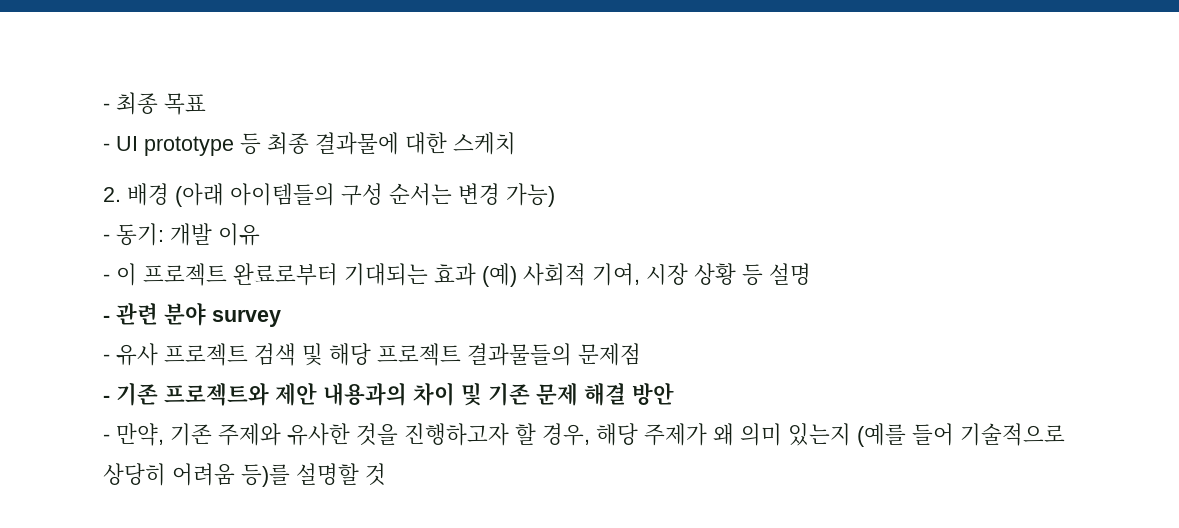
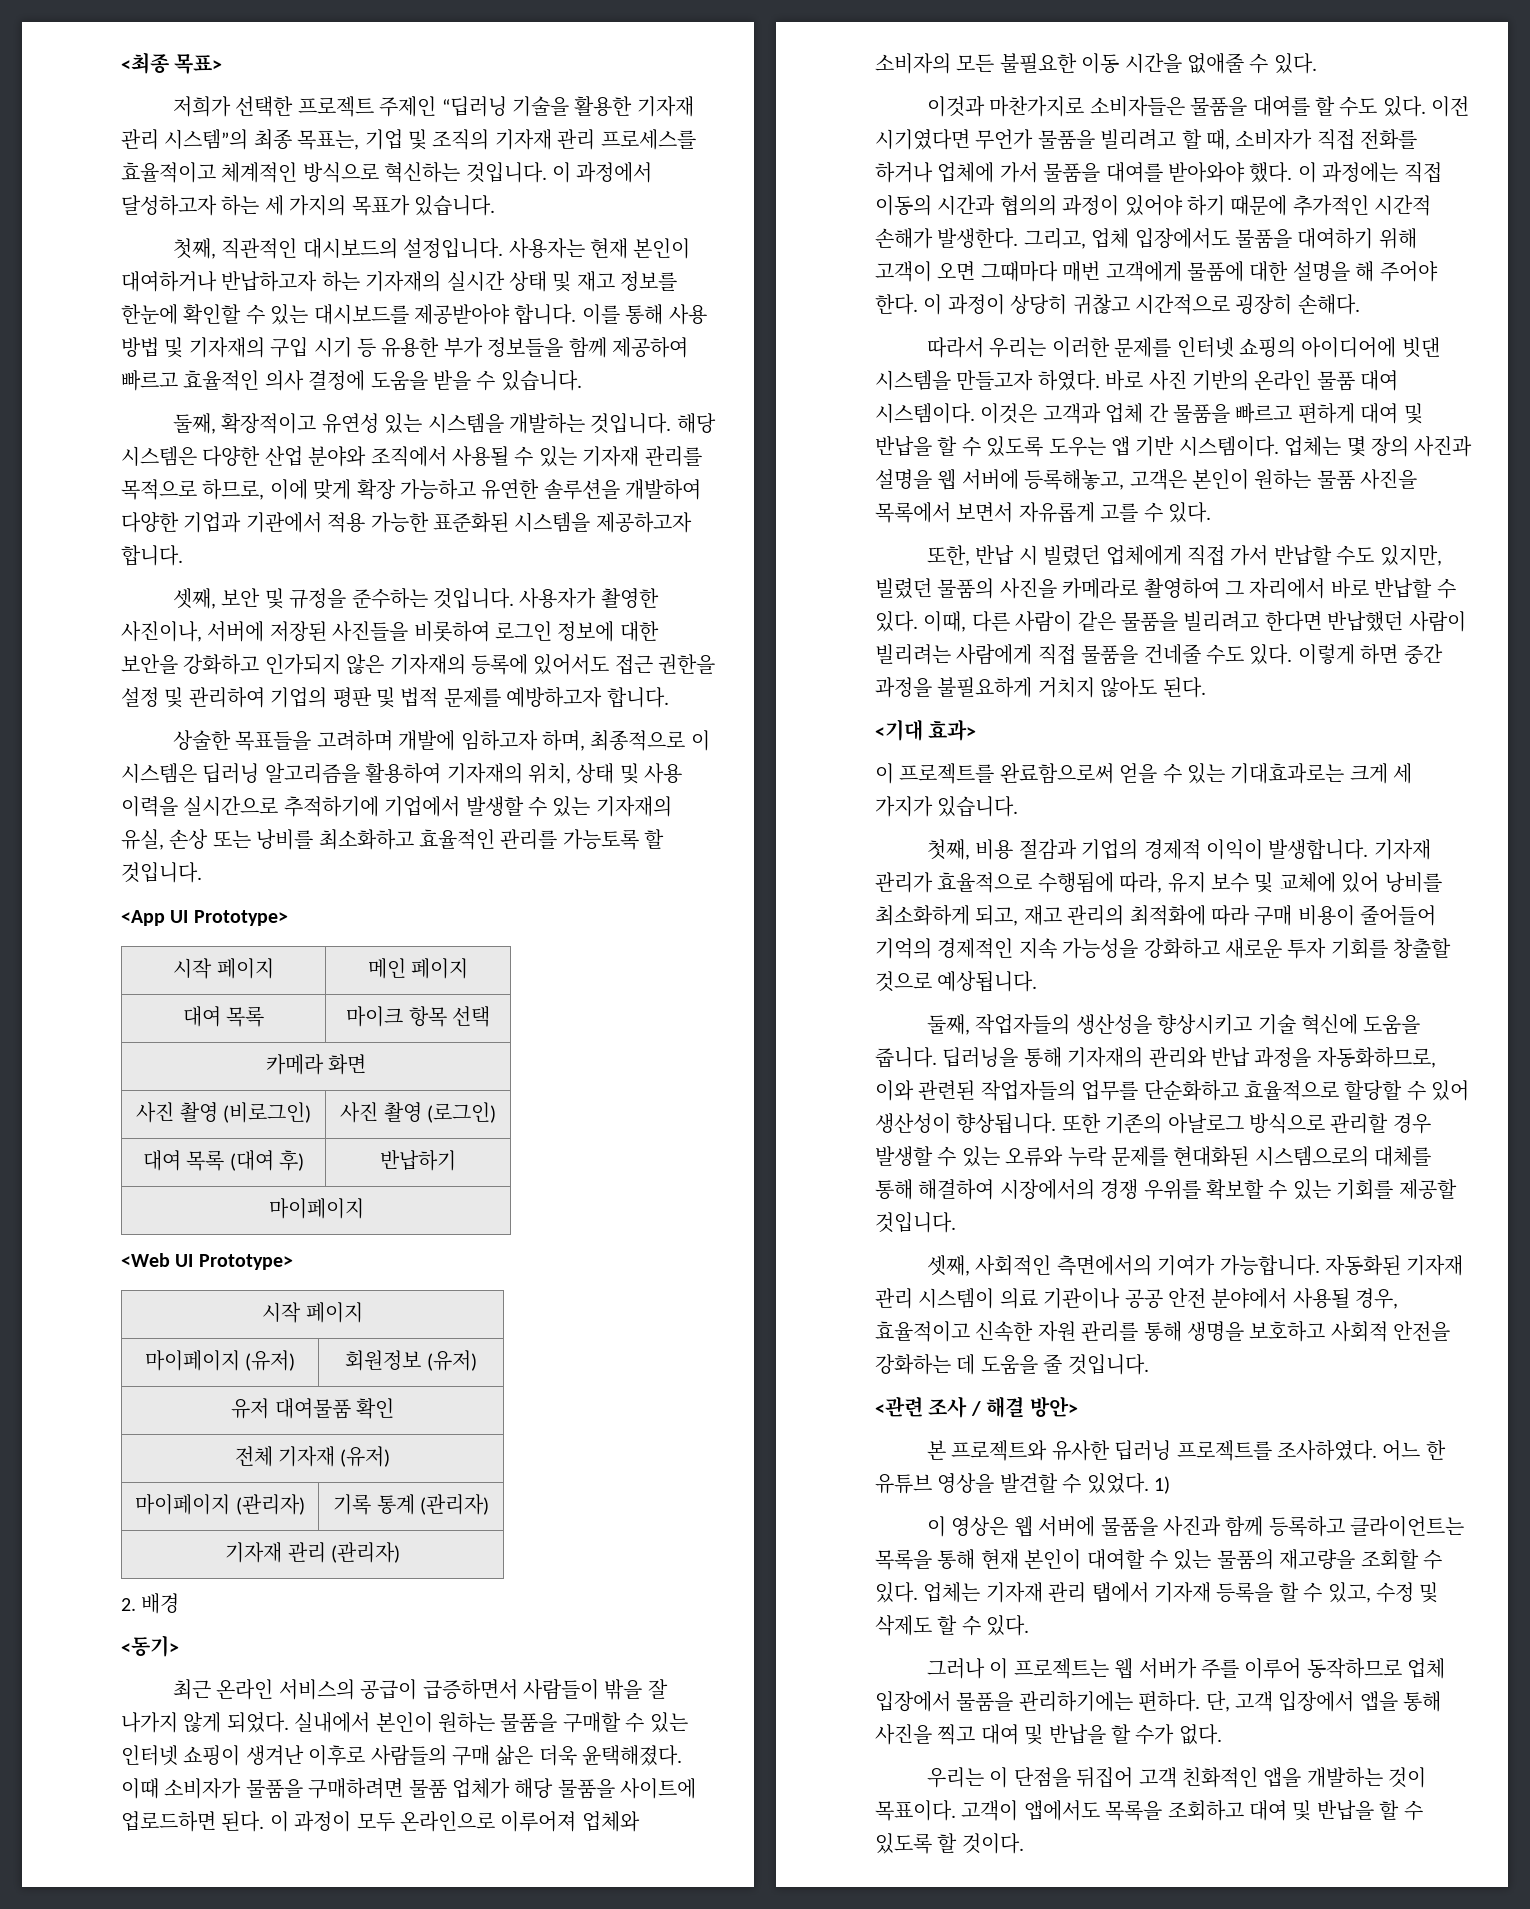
- - 최종 목표
- - UI prototype 등 최종 결과물에 대한 스케치
- 2. 배경 (아래 아이템들의 구성 순서는 변경 가능)
- - 동기: 개발 이유
- - 이 프로젝트 완료로부터 기대되는 효과 (예) 사회적 기여, 시장 상황 등 설명
- - 관련 분야 survey
- - 유사 프로젝트 검색 및 해당 프로젝트 결과물들의 문제점
- - 기존 프로젝트와 제안 내용과의 차이 및 기존 문제 해결 방안
- - 만약, 기존 주제와 유사한 것을 진행하고자 할 경우, 해당 주제가 왜 의미 있는지 (예를 들어 기술적으로 상당히 어려움 등)를 설명할 것
+ <최종 목표>
+ 저희가 선택한 프로젝트 주제인 “딥러닝 기술을 활용한 기자재 관리 시스템”의 최종 목표는, 기업 및 조직의 기자재 관리 프로세스를 효율적이고 체계적인 방식으로 혁신하는 것입니다. 이 과정에서 달성하고자 하는 세 가지의 목표가 있습니다.
+ 첫째, 직관적인 대시보드의 설정입니다. 사용자는 현재 본인이 대여하거나 반납하고자 하는 기자재의 실시간 상태 및 재고 정보를 한눈에 확인할 수 있는 대시보드를 제공받아야 합니다. 이를 통해 사용 방법 및 기자재의 구입 시기 등 유용한 부가 정보들을 함께 제공하여 빠르고 효율적인 의사 결정에 도움을 받을 수 있습니다.
+ 둘째, 확장적이고 유연성 있는 시스템을 개발하는 것입니다. 해당 시스템은 다양한 산업 분야와 조직에서 사용될 수 있는 기자재 관리를 목적으로 하므로, 이에 맞게 확장 가능하고 유연한 솔루션을 개발하여 다양한 기업과 기관에서 적용 가능한 표준화된 시스템을 제공하고자 합니다.
+ 셋째, 보안 및 규정을 준수하는 것입니다. 사용자가 촬영한 사진이나, 서버에 저장된 사진들을 비롯하여 로그인 정보에 대한 보안을 강화하고 인가되지 않은 기자재의 등록에 있어서도 접근 권한을 설정 및 관리하여 기업의 평판 및 법적 문제를 예방하고자 합니다.
+ 상술한 목표들을 고려하며 개발에 임하고자 하며, 최종적으로 이 시스템은 딥러닝 알고리즘을 활용하여 기자재의 위치, 상태 및 사용 이력을 실시간으로 추적하기에 기업에서 발생할 수 있는 기자재의 유실, 손상 또는 낭비를 최소화하고 효율적인 관리를 가능토록 할 것입니다.
+ <App UI Prototype>
+ 시작 페이지 | 메인 페이지
+ 대여 목록 | 마이크 항목 선택
+ 카메라 화면
+ 사진 촬영 (비로그인) | 사진 촬영 (로그인)
+ 대여 목록 (대여 후) | 반납하기
+ 마이페이지
+ <Web UI Prototype>
+ 시작 페이지
+ 마이페이지 (유저) | 회원정보 (유저)
+ 유저 대여물품 확인
+ 전체 기자재 (유저)
+ 마이페이지 (관리자) | 기록 통계 (관리자)
+ 기자재 관리 (관리자)
+ 2. 배경
+ <동기>
+ 최근 온라인 서비스의 공급이 급증하면서 사람들이 밖을 잘 나가지 않게 되었다. 실내에서 본인이 원하는 물품을 구매할 수 있는 인터넷 쇼핑이 생겨난 이후로 사람들의 구매 삶은 더욱 윤택해졌다. 이때 소비자가 물품을 구매하려면 물품 업체가 해당 물품을 사이트에 업로드하면 된다. 이 과정이 모두 온라인으로 이루어져 업체와 소비자의 모든 불필요한 이동 시간을 없애줄 수 있다.
+ 이것과 마찬가지로 소비자들은 물품을 대여를 할 수도 있다. 이전 시기였다면 무언가 물품을 빌리려고 할 때, 소비자가 직접 전화를 하거나 업체에 가서 물품을 대여를 받아와야 했다. 이 과정에는 직접 이동의 시간과 협의의 과정이 있어야 하기 때문에 추가적인 시간적 손해가 발생한다. 그리고, 업체 입장에서도 물품을 대여하기 위해 고객이 오면 그때마다 매번 고객에게 물품에 대한 설명을 해 주어야 한다. 이 과정이 상당히 귀찮고 시간적으로 굉장히 손해다.
+ 따라서 우리는 이러한 문제를 인터넷 쇼핑의 아이디어에 빗댄 시스템을 만들고자 하였다. 바로 사진 기반의 온라인 물품 대여 시스템이다. 이것은 고객과 업체 간 물품을 빠르고 편하게 대여 및 반납을 할 수 있도록 도우는 앱 기반 시스템이다. 업체는 몇 장의 사진과 설명을 웹 서버에 등록해놓고, 고객은 본인이 원하는 물품 사진을 목록에서 보면서 자유롭게 고를 수 있다.
+ 또한, 반납 시 빌렸던 업체에게 직접 가서 반납할 수도 있지만, 빌렸던 물품의 사진을 카메라로 촬영하여 그 자리에서 바로 반납할 수 있다. 이때, 다른 사람이 같은 물품을 빌리려고 한다면 반납했던 사람이 빌리려는 사람에게 직접 물품을 건네줄 수도 있다. 이렇게 하면 중간 과정을 불필요하게 거치지 않아도 된다.
+ <기대 효과>
+ 이 프로젝트를 완료함으로써 얻을 수 있는 기대효과로는 크게 세 가지가 있습니다.
+ 첫째, 비용 절감과 기업의 경제적 이익이 발생합니다. 기자재 관리가 효율적으로 수행됨에 따라, 유지 보수 및 교체에 있어 낭비를 최소화하게 되고, 재고 관리의 최적화에 따라 구매 비용이 줄어들어 기억의 경제적인 지속 가능성을 강화하고 새로운 투자 기회를 창출할 것으로 예상됩니다.
+ 둘째, 작업자들의 생산성을 향상시키고 기술 혁신에 도움을 줍니다. 딥러닝을 통해 기자재의 관리와 반납 과정을 자동화하므로, 이와 관련된 작업자들의 업무를 단순화하고 효율적으로 할당할 수 있어 생산성이 향상됩니다. 또한 기존의 아날로그 방식으로 관리할 경우 발생할 수 있는 오류와 누락 문제를 현대화된 시스템으로의 대체를 통해 해결하여 시장에서의 경쟁 우위를 확보할 수 있는 기회를 제공할 것입니다.
+ 셋째, 사회적인 측면에서의 기여가 가능합니다. 자동화된 기자재 관리 시스템이 의료 기관이나 공공 안전 분야에서 사용될 경우, 효율적이고 신속한 자원 관리를 통해 생명을 보호하고 사회적 안전을 강화하는 데 도움을 줄 것입니다.
+ <관련 조사 / 해결 방안>
+ 본 프로젝트와 유사한 딥러닝 프로젝트를 조사하였다. 어느 한 유튜브 영상을 발견할 수 있었다. 1)
+ 이 영상은 웹 서버에 물품을 사진과 함께 등록하고 클라이언트는 목록을 통해 현재 본인이 대여할 수 있는 물품의 재고량을 조회할 수 있다. 업체는 기자재 관리 탭에서 기자재 등록을 할 수 있고, 수정 및 삭제도 할 수 있다.
+ 그러나 이 프로젝트는 웹 서버가 주를 이루어 동작하므로 업체 입장에서 물품을 관리하기에는 편하다. 단, 고객 입장에서 앱을 통해 사진을 찍고 대여 및 반납을 할 수가 없다.
+ 우리는 이 단점을 뒤집어 고객 친화적인 앱을 개발하는 것이 목표이다. 고객이 앱에서도 목록을 조회하고 대여 및 반납을 할 수 있도록 할 것이다.

